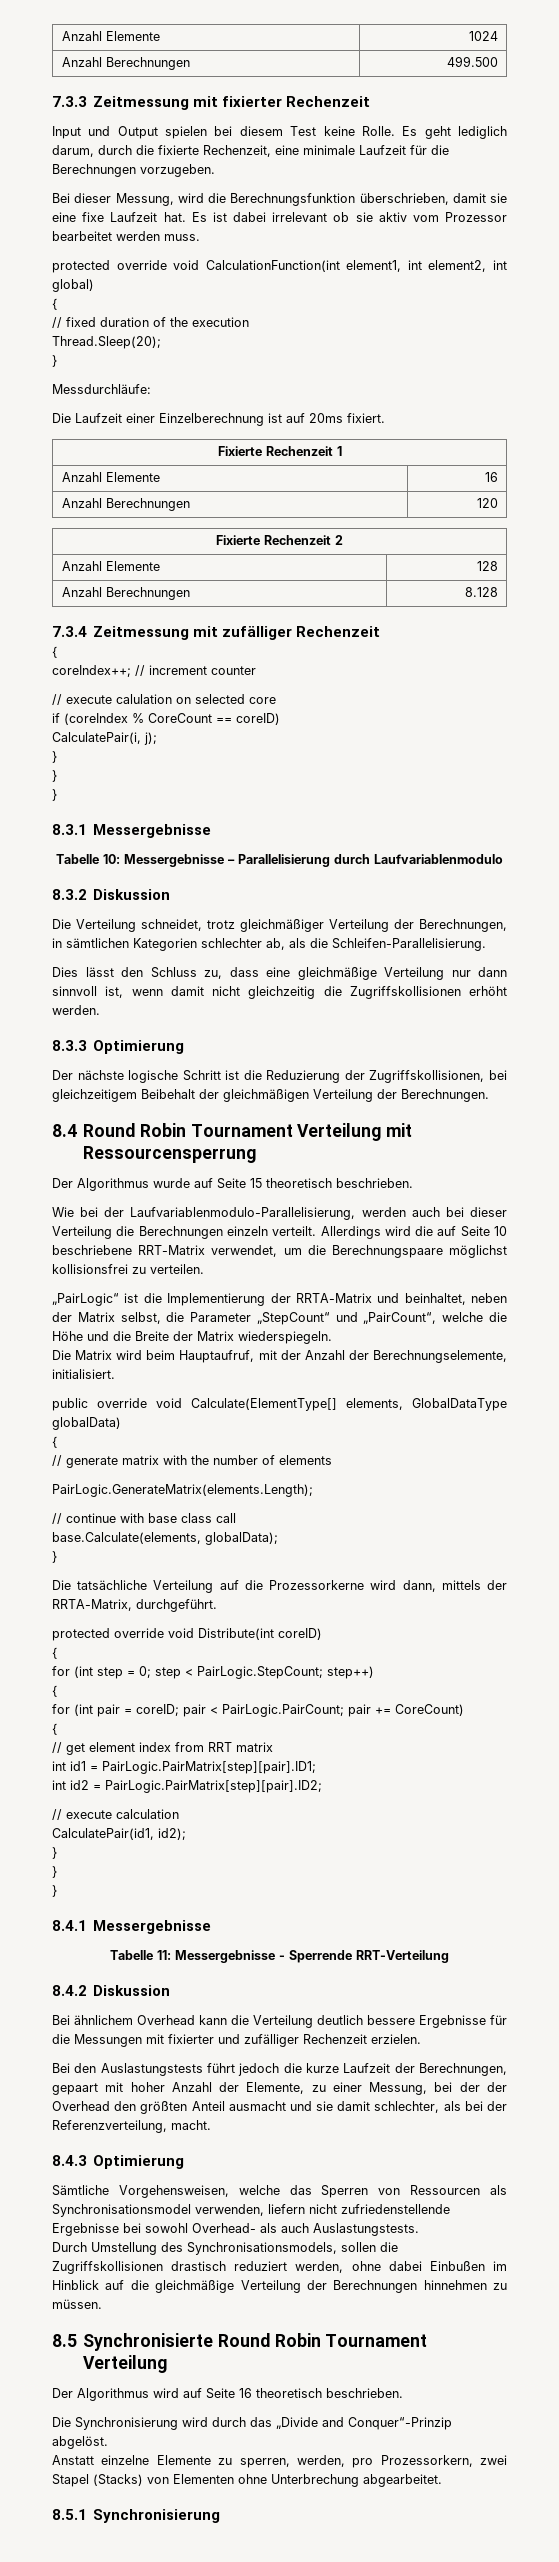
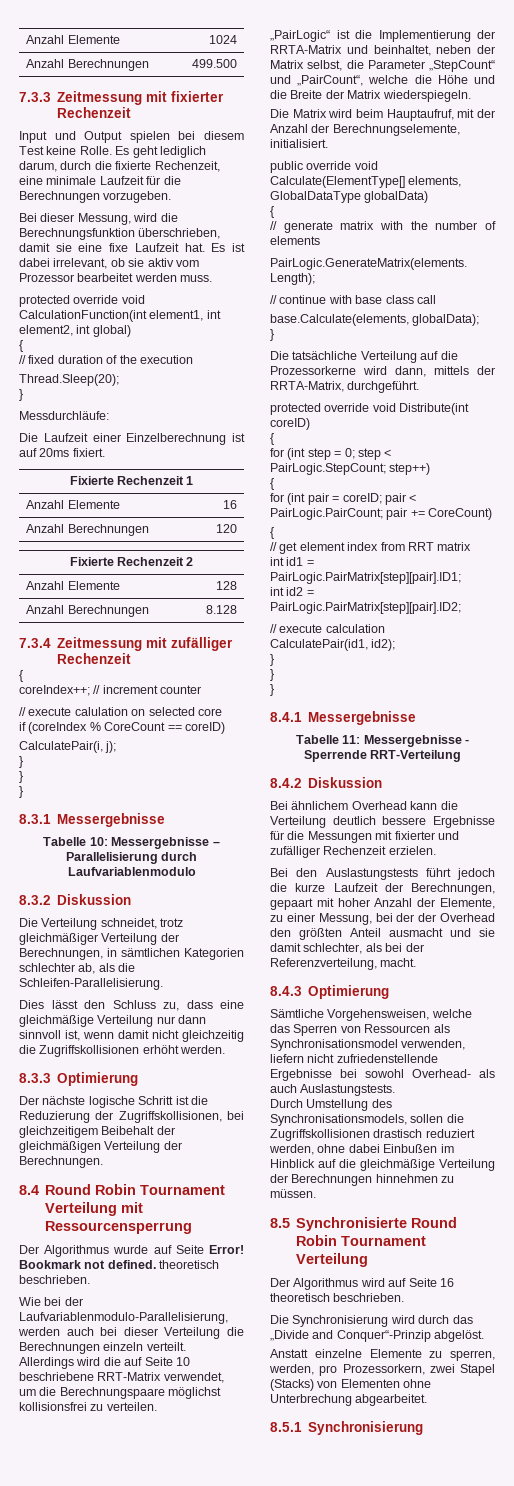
- Es ist dabei irrelevant ob sie aktiv vom Prozessor bearbeitet werden muss.
+ Es ist dabei irrelevant, ob sie aktiv vom Prozessor bearbeitet werden muss.
- Der Algorithmus wurde auf Seite 15 theoretisch beschrieben.
+ Der Algorithmus wurde auf Seite Error! Bookmark not defined. theoretisch beschrieben.

